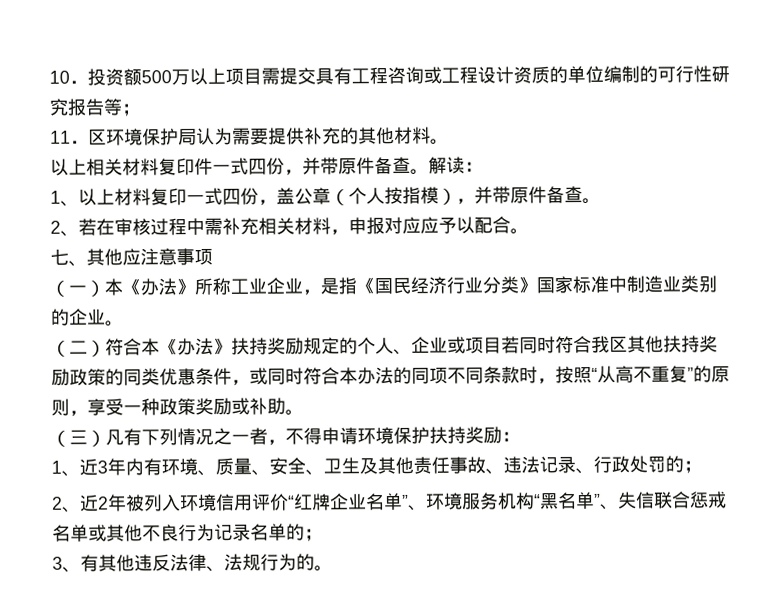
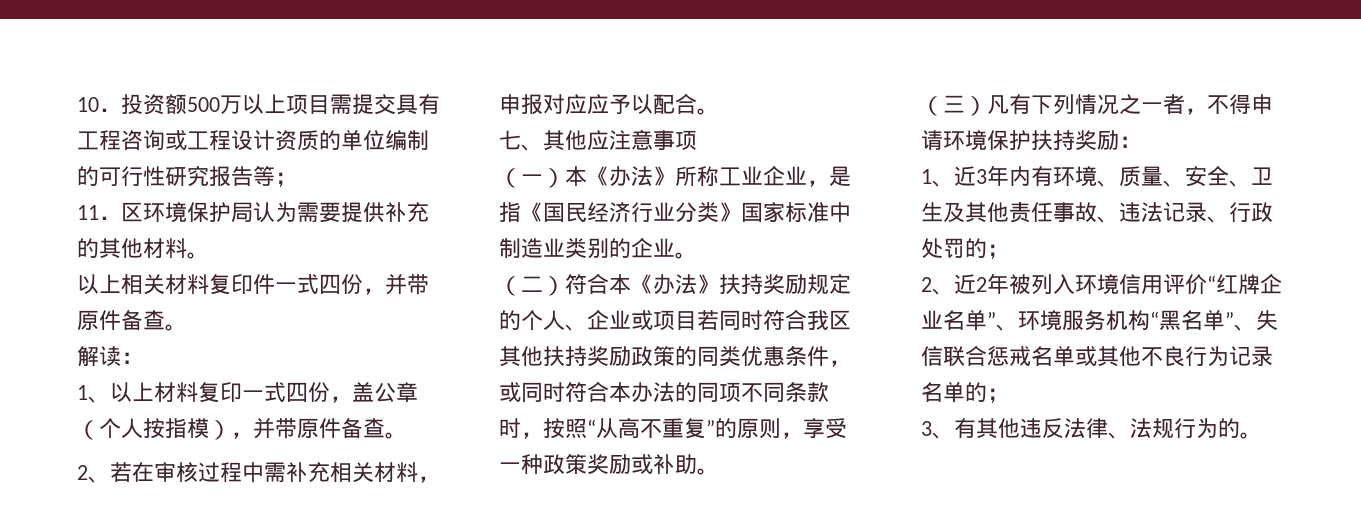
- 以上相关材料复印件一式四份，并带原件备查。解读：
+ 以上相关材料复印件一式四份，并带原件备查。
+ 解读：

